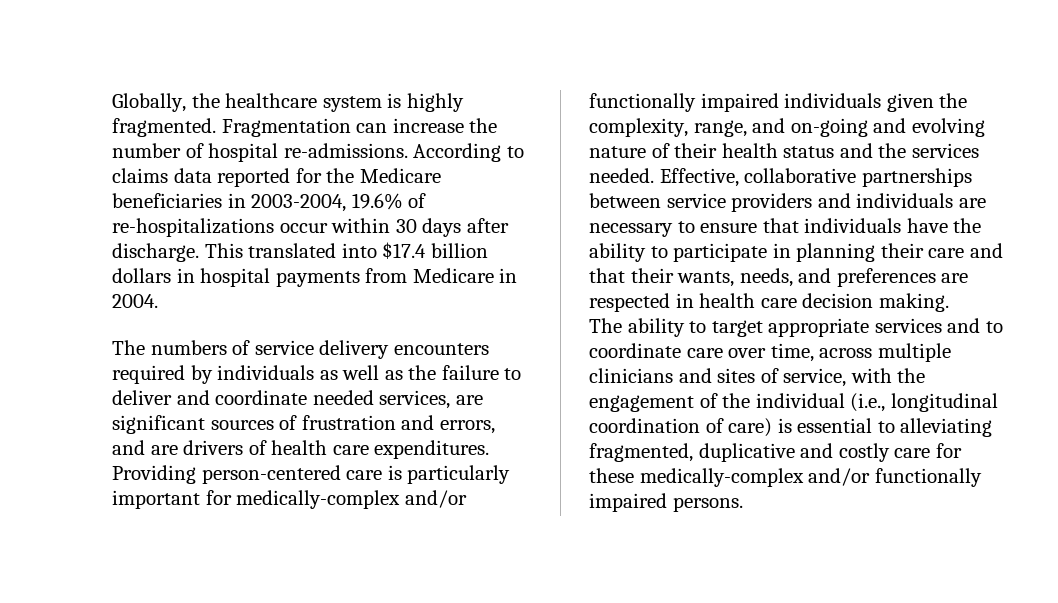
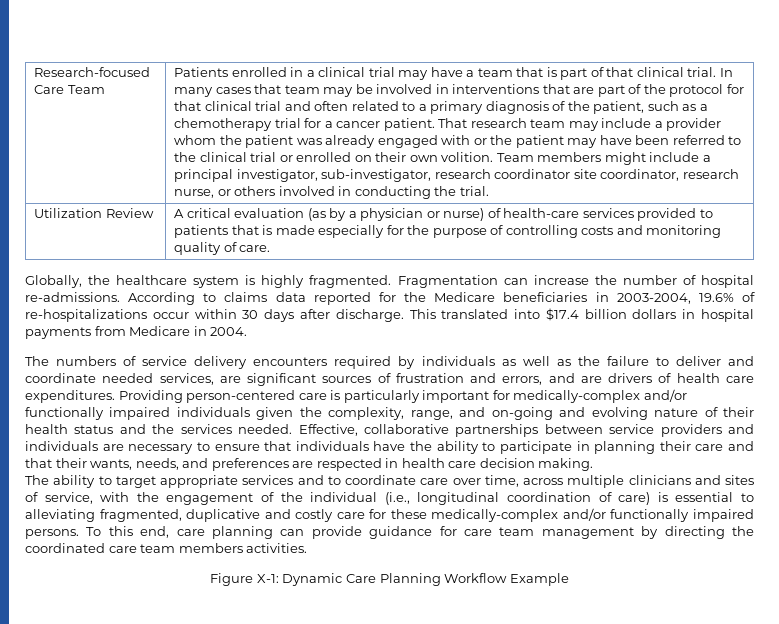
+ Research-focused Care Team | Patients enrolled in a clinical trial may have a team that is part of that clinical trial. In many cases that team may be involved in interventions that are part of the protocol for that clinical trial and often related to a primary diagnosis of the patient, such as a chemotherapy trial for a cancer patient. That research team may include a provider whom the patient was already engaged with or the patient may have been referred to the clinical trial or enrolled on their own volition. Team members might include a principal investigator, sub-investigator, research coordinator site coordinator, research nurse, or others involved in conducting the trial.
+ Utilization Review | A critical evaluation (as by a physician or nurse) of health-care services provided to patients that is made especially for the purpose of controlling costs and monitoring quality of care.
+ To this end, care planning can provide guidance for care team management by directing the coordinated care team members activities.
+ Figure X-1: Dynamic Care Planning Workflow Example

